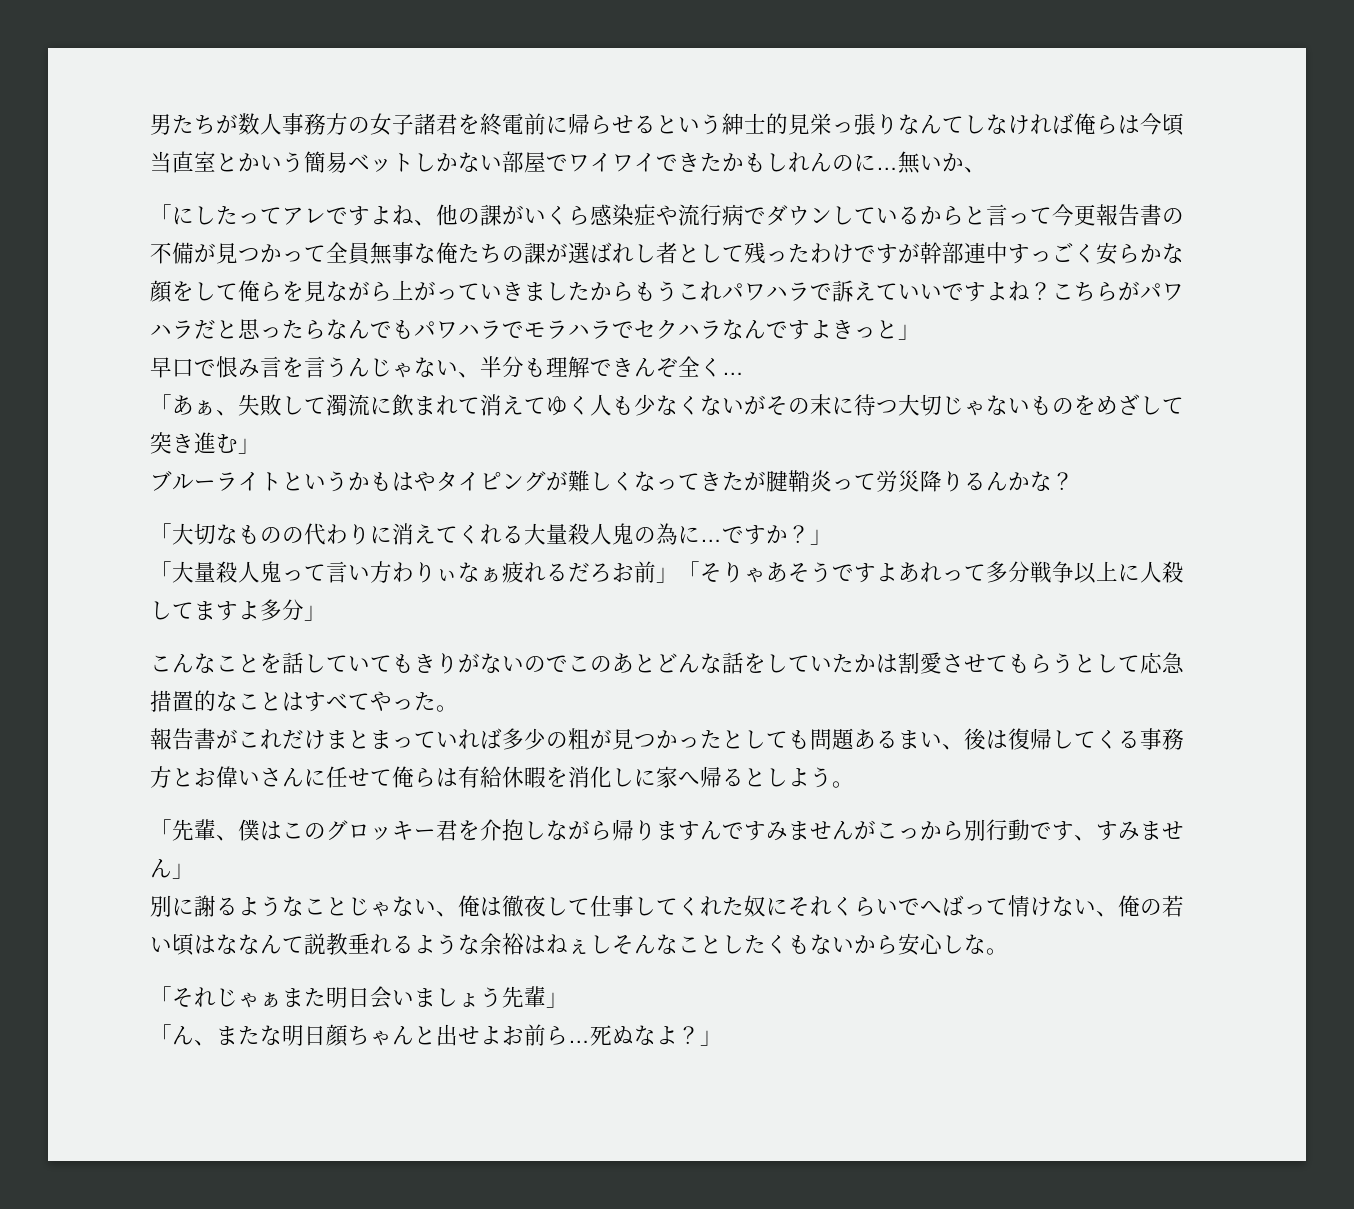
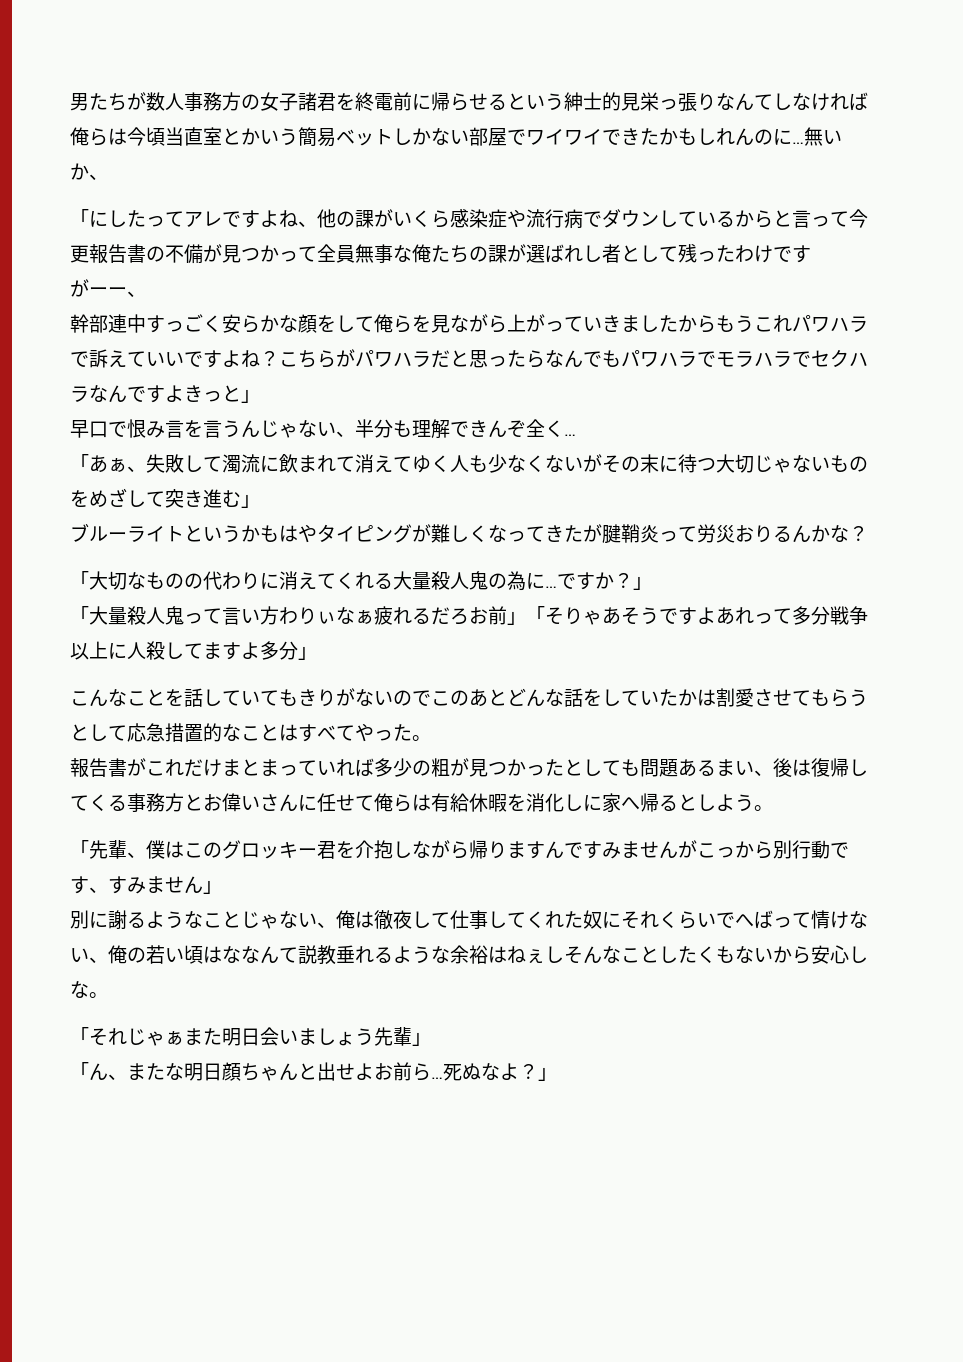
- 「にしたってアレですよね、他の課がいくら感染症や流行病でダウンしているからと言って今更報告書の不備が見つかって全員無事な俺たちの課が選ばれし者として残ったわけですが幹部連中すっごく安らかな顔をして俺らを見ながら上がっていきましたからもうこれパワハラで訴えていいですよね？
+ 「にしたってアレですよね、他の課がいくら感染症や流行病でダウンしているからと言って今更報告書の不備が見つかって全員無事な俺たちの課が選ばれし者として残ったわけですがーー、
+ 幹部連中すっごく安らかな顔をして俺らを見ながら上がっていきましたからもうこれパワハラで訴えていいですよね？
- ブルーライトというかもはやタイピングが難しくなってきたが腱鞘炎って労災降りるんかな？
+ ブルーライトというかもはやタイピングが難しくなってきたが腱鞘炎って労災おりるんかな？

